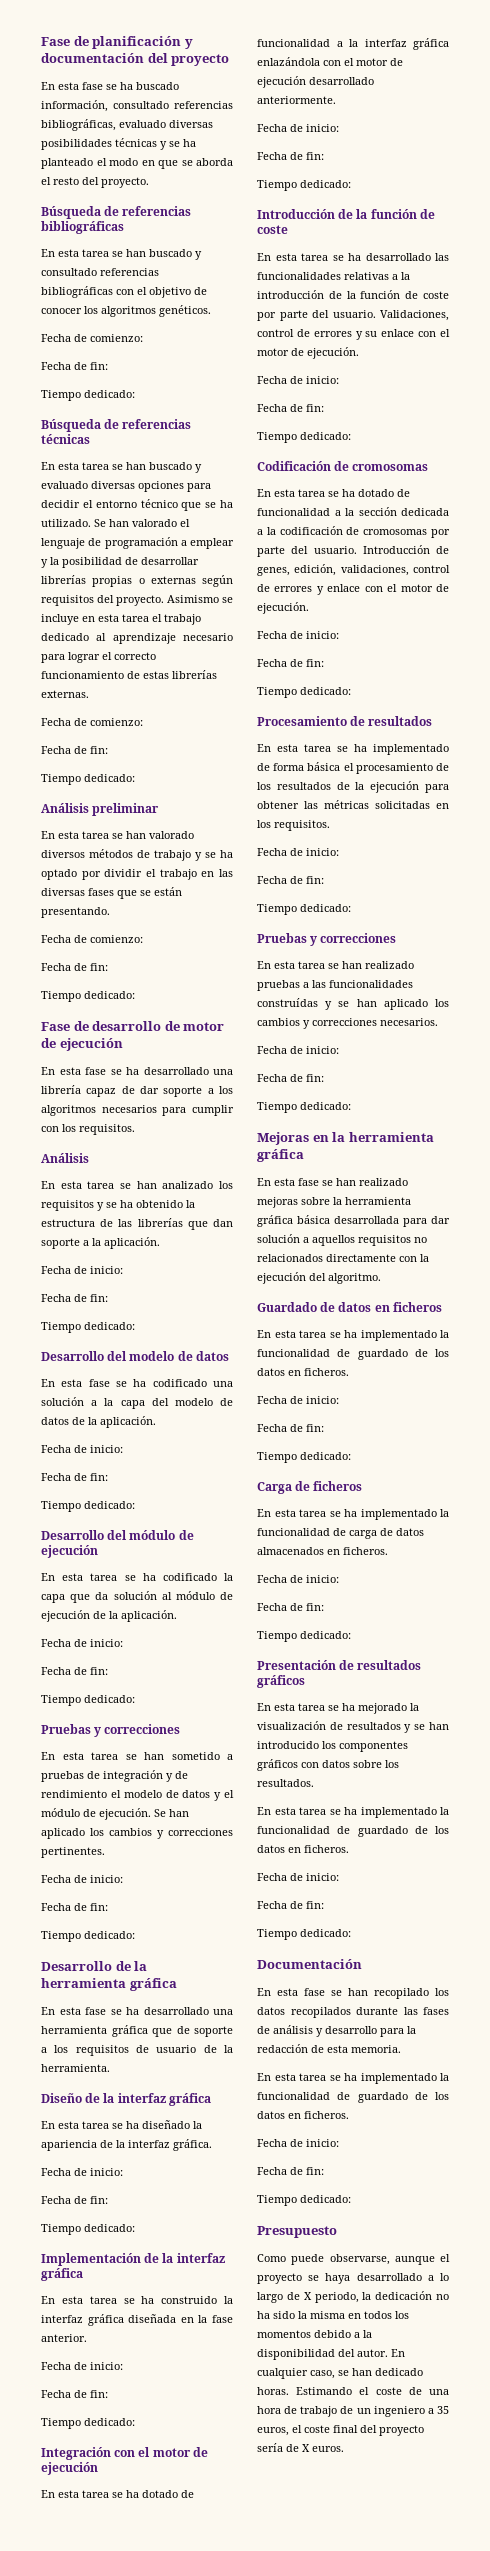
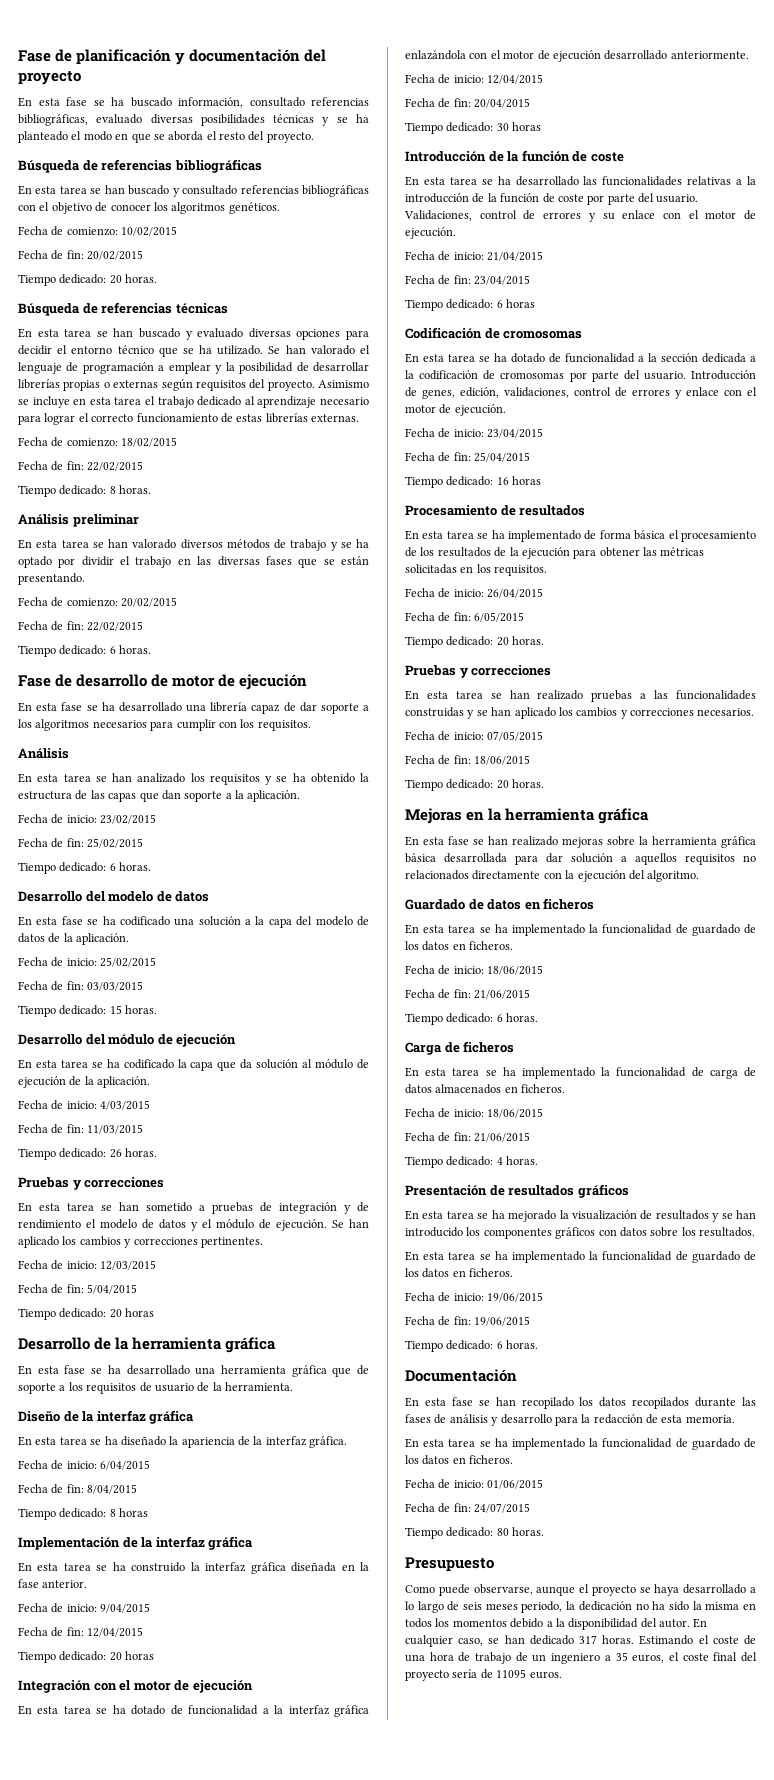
  En esta tarea se han buscado y consultado referencias bibliográficas con el objetivo de conocer los algoritmos genéticos.
- Fecha de comienzo:
- Fecha de fin:
- Tiempo dedicado:
+ Fecha de comienzo: 10/02/2015
+ Fecha de fin: 20/02/2015
+ Tiempo dedicado: 20 horas.
  Asimismo se incluye en esta tarea el trabajo dedicado al aprendizaje necesario para lograr el correcto funcionamiento de estas librerías externas.
- Fecha de comienzo:
- Fecha de fin:
- Tiempo dedicado:
+ Fecha de comienzo: 18/02/2015
+ Fecha de fin: 22/02/2015
+ Tiempo dedicado: 8 horas.
  En esta tarea se han valorado diversos métodos de trabajo y se ha optado por dividir el trabajo en las diversas fases que se están presentando.
- Fecha de comienzo:
- Fecha de fin:
- Tiempo dedicado:
+ Fecha de comienzo: 20/02/2015
+ Fecha de fin: 22/02/2015
+ Tiempo dedicado: 6 horas.
- En esta tarea se han analizado los requisitos y se ha obtenido la estructura de las librerías que dan soporte a la aplicación.
- Fecha de inicio:
- Fecha de fin:
- Tiempo dedicado:
+ En esta tarea se han analizado los requisitos y se ha obtenido la estructura de las capas que dan soporte a la aplicación.
+ Fecha de inicio: 23/02/2015
+ Fecha de fin: 25/02/2015
+ Tiempo dedicado: 6 horas.
  En esta fase se ha codificado una solución a la capa del modelo de datos de la aplicación.
- Fecha de inicio:
- Fecha de fin:
- Tiempo dedicado:
+ Fecha de inicio: 25/02/2015
+ Fecha de fin: 03/03/2015
+ Tiempo dedicado: 15 horas.
  En esta tarea se ha codificado la capa que da solución al módulo de ejecución de la aplicación.
- Fecha de inicio:
- Fecha de fin:
- Tiempo dedicado:
+ Fecha de inicio: 4/03/2015
+ Fecha de fin: 11/03/2015
+ Tiempo dedicado: 26 horas.
  Se han aplicado los cambios y correcciones pertinentes.
- Fecha de inicio:
- Fecha de fin:
- Tiempo dedicado:
+ Fecha de inicio: 12/03/2015
+ Fecha de fin: 5/04/2015
+ Tiempo dedicado: 20 horas
  En esta tarea se ha diseñado la apariencia de la interfaz gráfica.
- Fecha de inicio:
- Fecha de fin:
- Tiempo dedicado:
+ Fecha de inicio: 6/04/2015
+ Fecha de fin: 8/04/2015
+ Tiempo dedicado: 8 horas
  En esta tarea se ha construido la interfaz gráfica diseñada en la fase anterior.
- Fecha de inicio:
- Fecha de fin:
- Tiempo dedicado:
+ Fecha de inicio: 9/04/2015
+ Fecha de fin: 12/04/2015
+ Tiempo dedicado: 20 horas
  En esta tarea se ha dotado de funcionalidad a la interfaz gráfica enlazándola con el motor de ejecución desarrollado anteriormente.
- Fecha de inicio:
- Fecha de fin:
- Tiempo dedicado:
+ Fecha de inicio: 12/04/2015
+ Fecha de fin: 20/04/2015
+ Tiempo dedicado: 30 horas
  Validaciones, control de errores y su enlace con el motor de ejecución.
- Fecha de inicio:
- Fecha de fin:
- Tiempo dedicado:
+ Fecha de inicio: 21/04/2015
+ Fecha de fin: 23/04/2015
+ Tiempo dedicado: 6 horas
  Introducción de genes, edición, validaciones, control de errores y enlace con el motor de ejecución.
- Fecha de inicio:
- Fecha de fin:
- Tiempo dedicado:
+ Fecha de inicio: 23/04/2015
+ Fecha de fin: 25/04/2015
+ Tiempo dedicado: 16 horas
  En esta tarea se ha implementado de forma básica el procesamiento de los resultados de la ejecución para obtener las métricas solicitadas en los requisitos.
- Fecha de inicio:
- Fecha de fin:
- Tiempo dedicado:
+ Fecha de inicio: 26/04/2015
+ Fecha de fin: 6/05/2015
+ Tiempo dedicado: 20 horas.
- En esta tarea se han realizado pruebas a las funcionalidades construídas y se han aplicado los cambios y correcciones necesarios.
- Fecha de inicio:
- Fecha de fin:
- Tiempo dedicado:
+ En esta tarea se han realizado pruebas a las funcionalidades construidas y se han aplicado los cambios y correcciones necesarios.
+ Fecha de inicio: 07/05/2015
+ Fecha de fin: 18/06/2015
+ Tiempo dedicado: 20 horas.
  Guardado de datos en ficheros
  En esta tarea se ha implementado la funcionalidad de guardado de los datos en ficheros.
- Fecha de inicio:
- Fecha de fin:
- Tiempo dedicado:
+ Fecha de inicio: 18/06/2015
+ Fecha de fin: 21/06/2015
+ Tiempo dedicado: 6 horas.
  En esta tarea se ha implementado la funcionalidad de carga de datos almacenados en ficheros.
- Fecha de inicio:
- Fecha de fin:
- Tiempo dedicado:
+ Fecha de inicio: 18/06/2015
+ Fecha de fin: 21/06/2015
+ Tiempo dedicado: 4 horas.
  En esta tarea se ha mejorado la visualización de resultados y se han introducido los componentes gráficos con datos sobre los resultados.
  En esta tarea se ha implementado la funcionalidad de guardado de los datos en ficheros.
- Fecha de inicio:
- Fecha de fin:
- Tiempo dedicado:
+ Fecha de inicio: 19/06/2015
+ Fecha de fin: 19/06/2015
+ Tiempo dedicado: 6 horas.
  En esta fase se han recopilado los datos recopilados durante las fases de análisis y desarrollo para la redacción de esta memoria.
  En esta tarea se ha implementado la funcionalidad de guardado de los datos en ficheros.
- Fecha de inicio:
- Fecha de fin:
- Tiempo dedicado:
+ Fecha de inicio: 01/06/2015
+ Fecha de fin: 24/07/2015
+ Tiempo dedicado: 80 horas.
- Como puede observarse, aunque el proyecto se haya desarrollado a lo largo de X periodo, la dedicación no ha sido la misma en todos los momentos debido a la disponibilidad del autor.
+ Como puede observarse, aunque el proyecto se haya desarrollado a lo largo de seis meses periodo, la dedicación no ha sido la misma en todos los momentos debido a la disponibilidad del autor.
- En cualquier caso, se han dedicado horas.
+ En cualquier caso, se han dedicado 317 horas.
- Estimando el coste de una hora de trabajo de un ingeniero a 35 euros, el coste final del proyecto sería de X euros.
+ Estimando el coste de una hora de trabajo de un ingeniero a 35 euros, el coste final del proyecto sería de 11095 euros.

